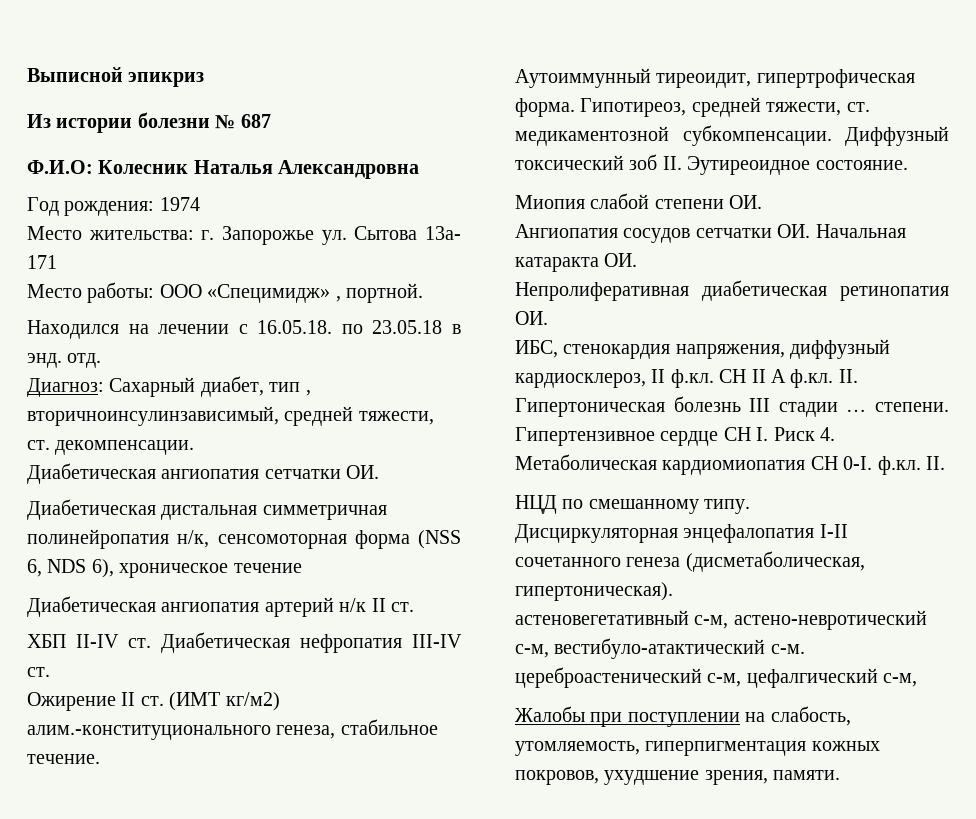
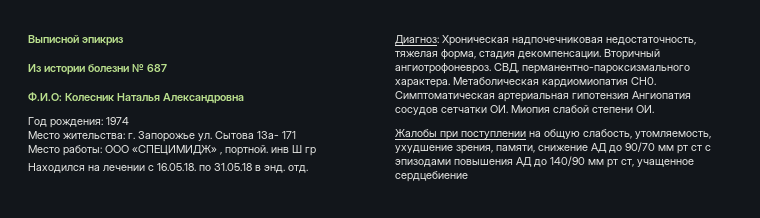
- Место работы: ООО «Специмидж» , портной.
+ Место работы: ООО «СПЕЦИМИДЖ» , портной. инв Ш гр
- Находился на лечении с 16.05.18. по 23.05.18 в энд. отд.
+ Находился на лечении с 16.05.18. по 31.05.18 в энд. отд.
- Диагноз: Сахарный диабет, тип , вторичноинсулинзависимый, средней тяжести, ст. декомпенсации.
- Диабетическая ангиопатия сетчатки ОИ.
- Диабетическая дистальная симметричная полинейропатия н/к, сенсомоторная форма (NSS 6, NDS 6), хроническое течение
- Диабетическая ангиопатия артерий н/к II ст.
- ХБП II-IV ст. Диабетическая нефропатия III-IV ст.
- Ожирение II ст. (ИМТ кг/м2) алим.-конституционального генеза, стабильное течение.
- Аутоиммунный тиреоидит, гипертрофическая форма. Гипотиреоз, средней тяжести, ст. медикаментозной субкомпенсации. Диффузный токсический зоб II. Эутиреоидное состояние.
- Миопия слабой степени ОИ.
- Ангиопатия сосудов сетчатки ОИ. Начальная катаракта ОИ.
- Непролиферативная диабетическая ретинопатия ОИ.
- ИБС, стенокардия напряжения, диффузный кардиосклероз, II ф.кл. СН II А ф.кл. II. Гипертоническая болезнь III стадии … степени. Гипертензивное сердце СН I. Риск 4. Метаболическая кардиомиопатия СН 0-I. ф.кл. II.
- НЦД по смешанному типу.
- Дисциркуляторная энцефалопатия I-II сочетанного генеза (дисметаболическая, гипертоническая).
- астеновегетативный с-м, астено-невротический с-м, вестибуло-атактический с-м. цереброастенический с-м, цефалгический с-м,
+ Диагноз: Хроническая надпочечниковая недостаточность, тяжелая форма, стадия декомпенсации. Вторичный ангиотрофоневроз. СВД, перманентно-пароксизмального характера. Метаболическая кардиомиопатия СН0. Симптоматическая артериальная гипотензия Ангиопатия сосудов сетчатки ОИ. Миопия слабой степени ОИ.
- Жалобы при поступлении на слабость, утомляемость, гиперпигментация кожных покровов, ухудшение зрения, памяти.
+ Жалобы при поступлении на общую слабость, утомляемость, ухудшение зрения, памяти, снижение АД до 90/70 мм рт ст с эпизодами повышения АД до 140/90 мм рт ст, учащенное сердцебиение

